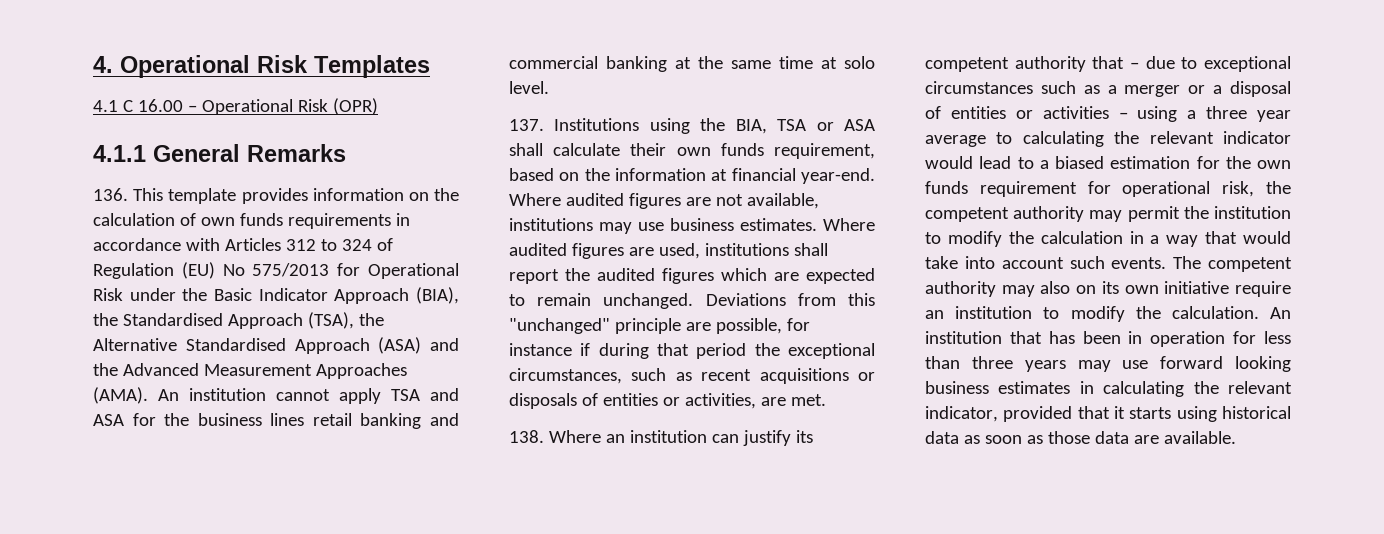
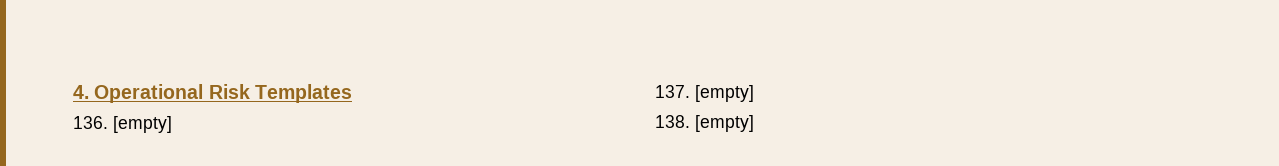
- 4.1 C 16.00 – Operational Risk (OPR)
- 4.1.1 General Remarks
- 136. This template provides information on the calculation of own funds requirements in accordance with Articles 312 to 324 of Regulation (EU) No 575/2013 for Operational Risk under the Basic Indicator Approach (BIA), the Standardised Approach (TSA), the Alternative Standardised Approach (ASA) and the Advanced Measurement Approaches (AMA). An institution cannot apply TSA and ASA for the business lines retail banking and commercial banking at the same time at solo level.
- 137. Institutions using the BIA, TSA or ASA shall calculate their own funds requirement, based on the information at financial year-end. Where audited figures are not available, institutions may use business estimates. Where audited figures are used, institutions shall report the audited figures which are expected to remain unchanged. Deviations from this "unchanged" principle are possible, for instance if during that period the exceptional circumstances, such as recent acquisitions or disposals of entities or activities, are met.
- 138. Where an institution can justify its competent authority that – due to exceptional circumstances such as a merger or a disposal of entities or activities – using a three year average to calculating the relevant indicator would lead to a biased estimation for the own funds requirement for operational risk, the competent authority may permit the institution to modify the calculation in a way that would take into account such events. The competent authority may also on its own initiative require an institution to modify the calculation. An institution that has been in operation for less than three years may use forward looking business estimates in calculating the relevant indicator, provided that it starts using historical data as soon as those data are available.
+ 136. [empty]
+ 137. [empty]
+ 138. [empty]

